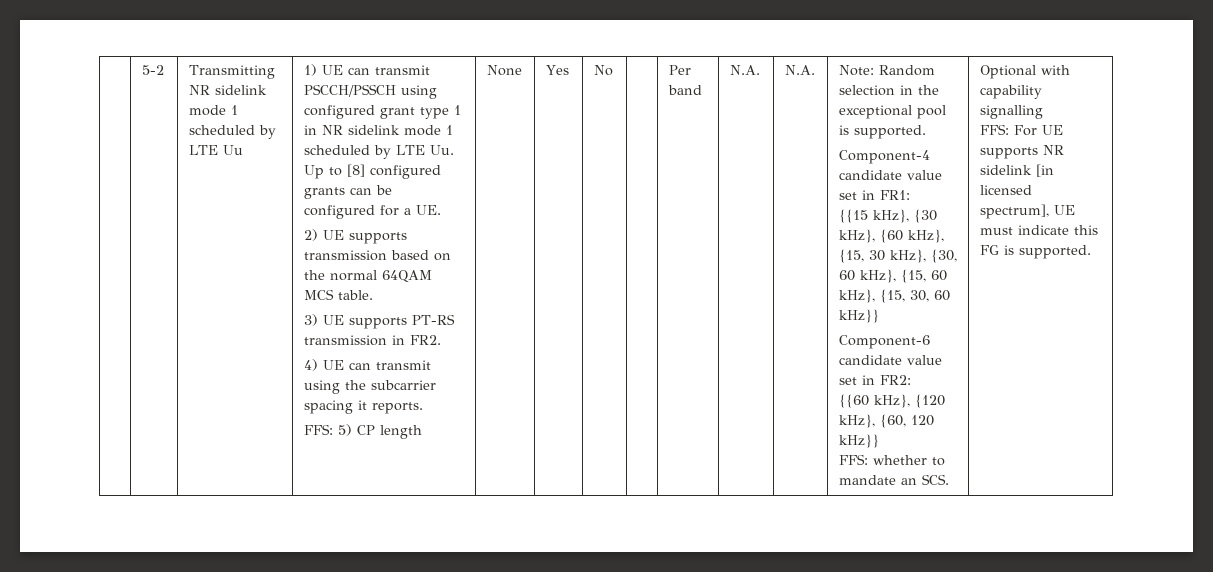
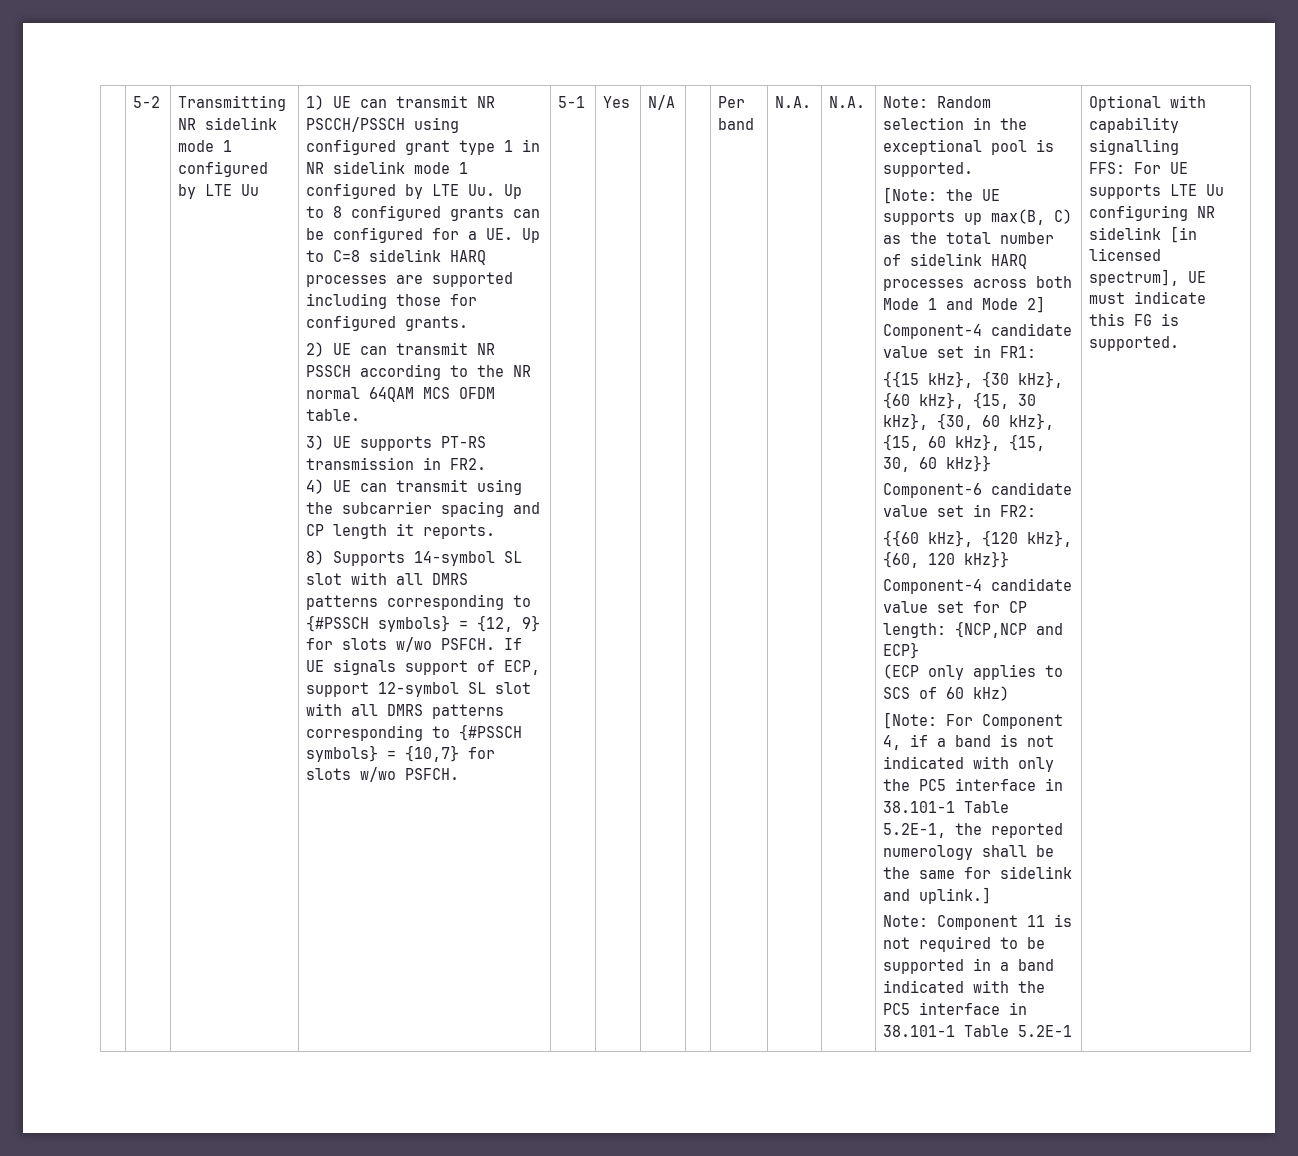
- Transmitting NR sidelink mode 1 scheduled by LTE Uu
+ Transmitting NR sidelink mode 1 configured by LTE Uu
- 1) UE can transmit PSCCH/PSSCH using configured grant type 1 in NR sidelink mode 1 scheduled by LTE Uu. Up to [8] configured grants can be configured for a UE.
- 2) UE supports transmission based on the normal 64QAM MCS table.
+ 1) UE can transmit NR PSCCH/PSSCH using configured grant type 1 in NR sidelink mode 1 configured by LTE Uu. Up to 8 configured grants can be configured for a UE. Up to C=8 sidelink HARQ processes are supported including those for configured grants.
+ 2) UE can transmit NR PSSCH according to the NR normal 64QAM MCS OFDM table.
- 4) UE can transmit using the subcarrier spacing it reports.
+ 4) UE can transmit using the subcarrier spacing and CP length it reports.
- FFS: 5) CP length | None
+ 8) Supports 14-symbol SL slot with all DMRS patterns corresponding to {#PSSCH symbols} = {12, 9} for slots w/wo PSFCH. If UE signals support of ECP, support 12-symbol SL slot with all DMRS patterns corresponding to {#PSSCH symbols} = {10,7} for slots w/wo PSFCH. | 5-1
- No
+ N/A
+ [Note: the UE supports up max(B, C) as the total number of sidelink HARQ processes across both Mode 1 and Mode 2]
- FFS: whether to mandate an SCS.
+ Component-4 candidate value set for CP length: {NCP,NCP and ECP}
+ (ECP only applies to SCS of 60 kHz)
+ [Note: For Component 4, if a band is not indicated with only the PC5 interface in 38.101-1 Table 5.2E-1, the reported numerology shall be the same for sidelink and uplink.]
+ Note: Component 11 is not required to be supported in a band indicated with the PC5 interface in 38.101-1 Table 5.2E-1
- FFS: For UE supports NR sidelink [in licensed spectrum], UE must indicate this FG is supported.
+ FFS: For UE supports LTE Uu configuring NR sidelink [in licensed spectrum], UE must indicate this FG is supported.

